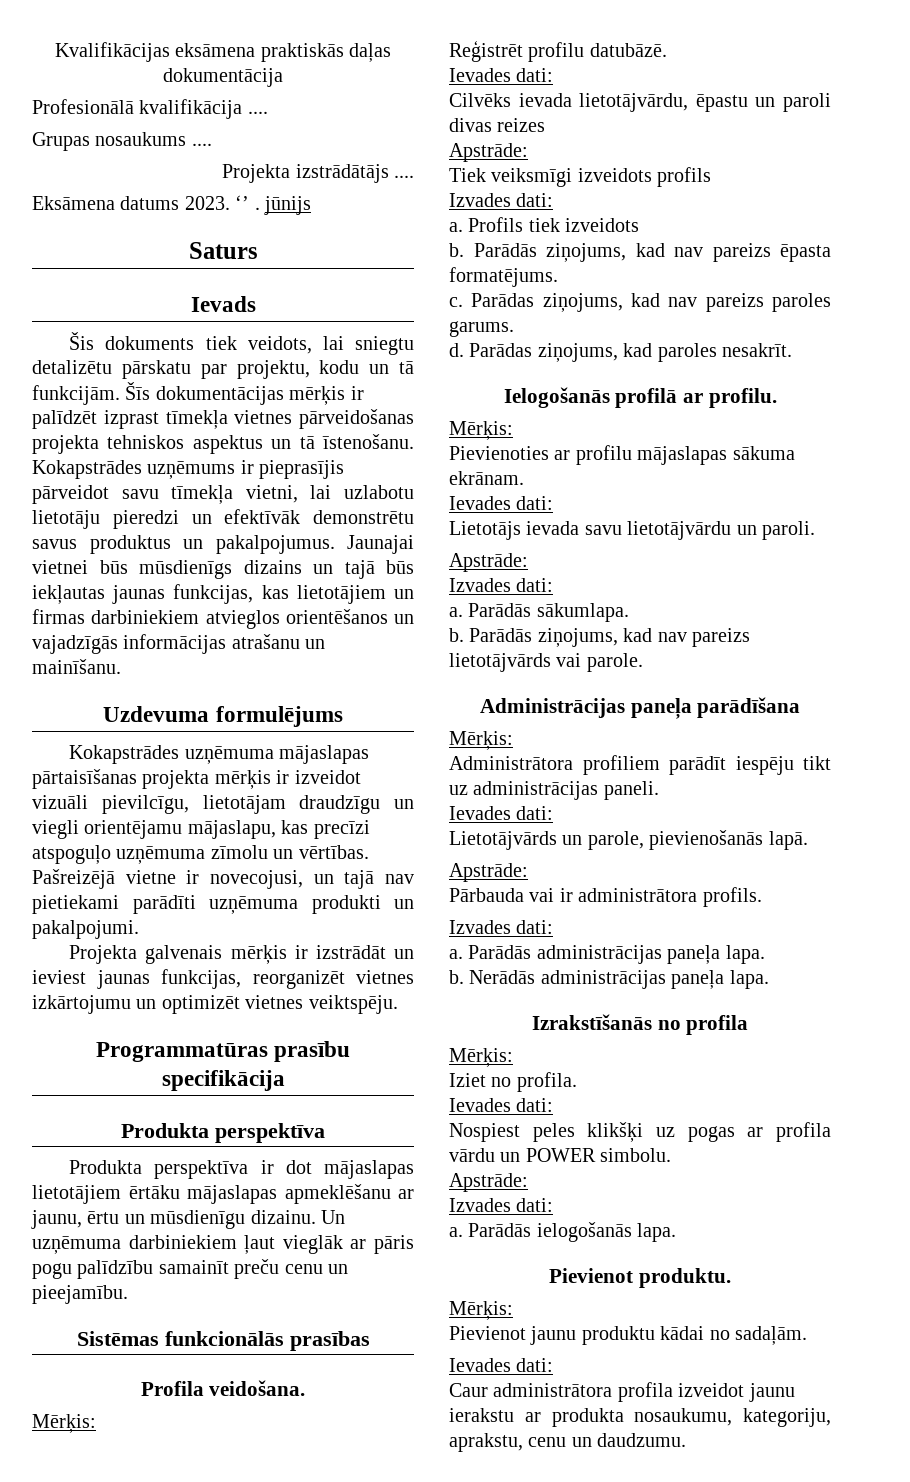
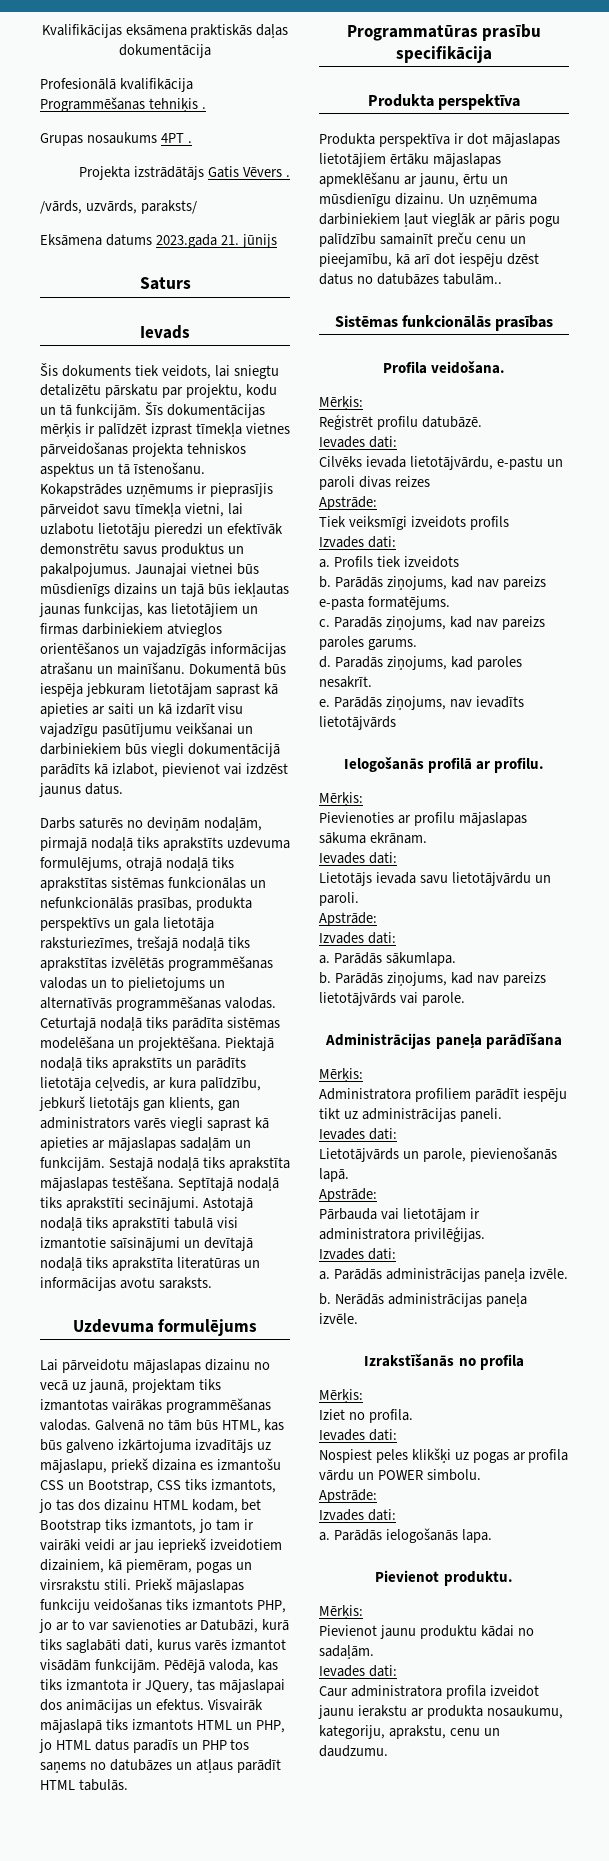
- Profesionālā kvalifikācija ....
+ Profesionālā kvalifikācija Programmēšanas tehniķis .
- Grupas nosaukums ....
+ Grupas nosaukums 4PT .
- Projekta izstrādātājs ....
+ Projekta izstrādātājs Gatis Vēvers .
+ /vārds, uzvārds, paraksts/
- Eksāmena datums 2023. ‘’ . jūnijs
+ Eksāmena datums 2023.gada 21. jūnijs
- Jaunajai vietnei būs mūsdienīgs dizains un tajā būs iekļautas jaunas funkcijas, kas lietotājiem un firmas darbiniekiem atvieglos orientēšanos un vajadzīgās informācijas atrašanu un mainīšanu.
+ Jaunajai vietnei būs mūsdienīgs dizains un tajā būs iekļautas jaunas funkcijas, kas lietotājiem un firmas darbiniekiem atvieglos orientēšanos un vajadzīgās informācijas atrašanu un mainīšanu. Dokumentā būs iespēja jebkuram lietotājam saprast kā apieties ar saiti un kā izdarīt visu vajadzīgu pasūtījumu veikšanai un darbiniekiem būs viegli dokumentācijā parādīts kā izlabot, pievienot vai izdzēst jaunus datus.
+ Darbs saturēs no deviņām nodaļām, pirmajā nodaļā tiks aprakstīts uzdevuma formulējums, otrajā nodaļā tiks aprakstītas sistēmas funkcionālas un nefunkcionālās prasības, produkta perspektīvs un gala lietotāja raksturiezīmes, trešajā nodaļā tiks aprakstītas izvēlētās programmēšanas valodas un to pielietojums un alternatīvās programmēšanas valodas. Ceturtajā nodaļā tiks parādīta sistēmas modelēšana un projektēšana. Piektajā nodaļā tiks aprakstīts un parādīts lietotāja ceļvedis, ar kura palīdzību, jebkurš lietotājs gan klients, gan administrators varēs viegli saprast kā apieties ar mājaslapas sadaļām un funkcijām. Sestajā nodaļā tiks aprakstīta mājaslapas testēšana. Septītajā nodaļā tiks aprakstīti secinājumi. Astotajā nodaļā tiks aprakstīti tabulā visi izmantotie saīsinājumi un devītajā nodaļā tiks aprakstīta literatūras un informācijas avotu saraksts.
  Uzdevuma formulējums
- Kokapstrādes uzņēmuma mājaslapas pārtaisīšanas projekta mērķis ir izveidot vizuāli pievilcīgu, lietotājam draudzīgu un viegli orientējamu mājaslapu, kas precīzi atspoguļo uzņēmuma zīmolu un vērtības. Pašreizējā vietne ir novecojusi, un tajā nav pietiekami parādīti uzņēmuma produkti un pakalpojumi.
- Projekta galvenais mērķis ir izstrādāt un ieviest jaunas funkcijas, reorganizēt vietnes izkārtojumu un optimizēt vietnes veiktspēju.
+ Lai pārveidotu mājaslapas dizainu no vecā uz jaunā, projektam tiks izmantotas vairākas programmēšanas valodas. Galvenā no tām būs HTML, kas būs galveno izkārtojuma izvadītājs uz mājaslapu, priekš dizaina es izmantošu CSS un Bootstrap, CSS tiks izmantots, jo tas dos dizainu HTML kodam, bet Bootstrap tiks izmantots, jo tam ir vairāki veidi ar jau iepriekš izveidotiem dizainiem, kā piemēram, pogas un virsrakstu stili. Priekš mājaslapas funkciju veidošanas tiks izmantots PHP, jo ar to var savienoties ar Datubāzi, kurā tiks saglabāti dati, kurus varēs izmantot visādām funkcijām. Pēdējā valoda, kas tiks izmantota ir JQuery, tas mājaslapai dos animācijas un efektus. Visvairāk mājaslapā tiks izmantots HTML un PHP, jo HTML datus paradīs un PHP tos saņems no datubāzes un atļaus parādīt HTML tabulās.
- Un uzņēmuma darbiniekiem ļaut vieglāk ar pāris pogu palīdzību samainīt preču cenu un pieejamību.
+ Un uzņēmuma darbiniekiem ļaut vieglāk ar pāris pogu palīdzību samainīt preču cenu un pieejamību, kā arī dot iespēju dzēst datus no datubāzes tabulām..
- Cilvēks ievada lietotājvārdu, ēpastu un paroli divas reizes
+ Cilvēks ievada lietotājvārdu, e-pastu un paroli divas reizes
- Parādās ziņojums, kad nav pareizs ēpasta formatējums.
+ Parādās ziņojums, kad nav pareizs e-pasta formatējums.
- Parādas ziņojums, kad nav pareizs paroles garums.
+ Paradās ziņojums, kad nav pareizs paroles garums.
- Parādas ziņojums, kad paroles nesakrīt.
+ Paradās ziņojums, kad paroles nesakrīt.
+ e. Parādās ziņojums, nav ievadīts lietotājvārds
- Administrātora profiliem parādīt iespēju tikt uz administrācijas paneli.
+ Administratora profiliem parādīt iespēju tikt uz administrācijas paneli.
- Pārbauda vai ir administrātora profils.
+ Pārbauda vai lietotājam ir administratora privilēģijas.
- Parādās administrācijas paneļa lapa.
+ Parādās administrācijas paneļa izvēle.
- Nerādās administrācijas paneļa lapa.
+ Nerādās administrācijas paneļa izvēle.
- Caur administrātora profila izveidot jaunu ierakstu ar produkta nosaukumu, kategoriju, aprakstu, cenu un daudzumu.
+ Caur administratora profila izveidot jaunu ierakstu ar produkta nosaukumu, kategoriju, aprakstu, cenu un daudzumu.

